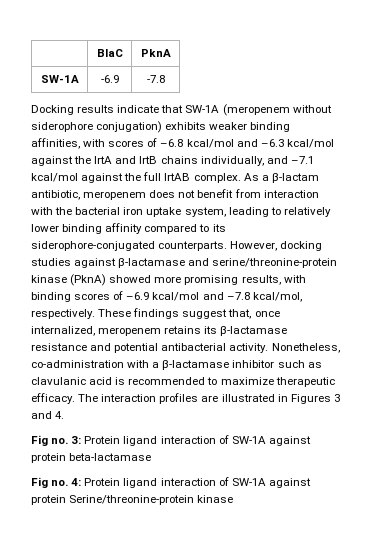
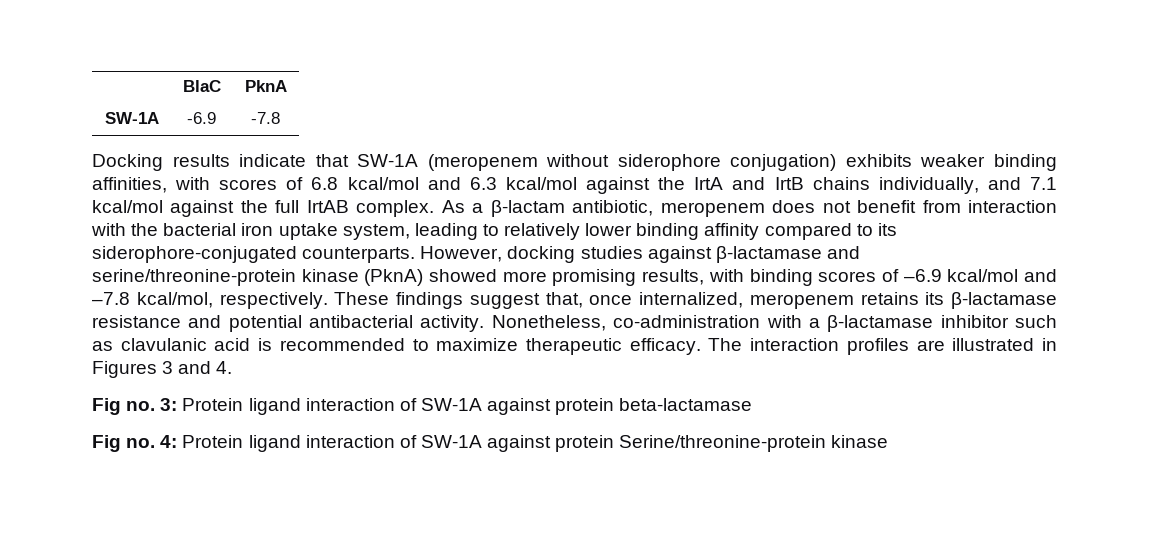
- Docking results indicate that SW-1A (meropenem without siderophore conjugation) exhibits weaker binding affinities, with scores of –6.8 kcal/mol and –6.3 kcal/mol against the IrtA and IrtB chains individually, and –7.1 kcal/mol against the full IrtAB complex.
+ Docking results indicate that SW-1A (meropenem without siderophore conjugation) exhibits weaker binding affinities, with scores of 6.8 kcal/mol and 6.3 kcal/mol against the IrtA and IrtB chains individually, and 7.1 kcal/mol against the full IrtAB complex.

